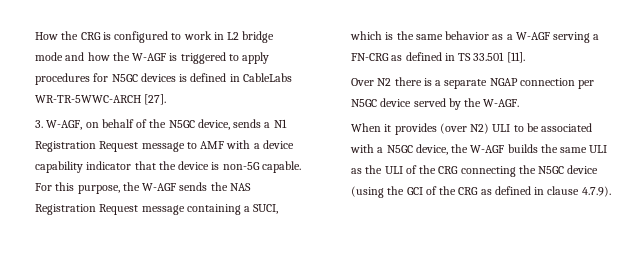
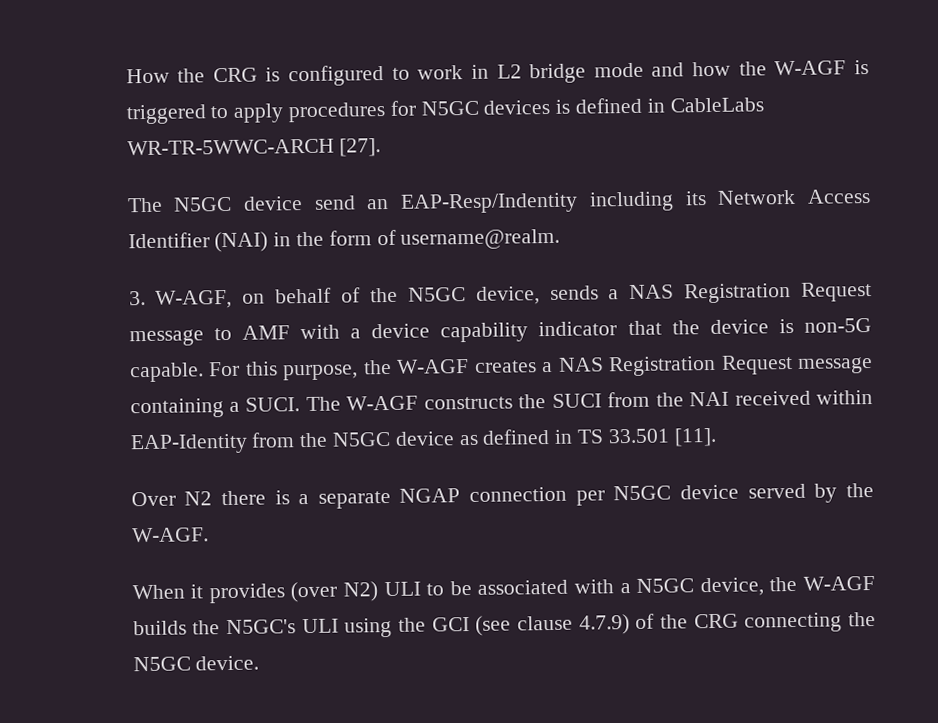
+ The N5GC device send an EAP-Resp/Indentity including its Network Access Identifier (NAI) in the form of username@realm.
- 3. W-AGF, on behalf of the N5GC device, sends a N1 Registration Request message to AMF with a device capability indicator that the device is non-5G capable.
+ 3. W-AGF, on behalf of the N5GC device, sends a NAS Registration Request message to AMF with a device capability indicator that the device is non-5G capable.
- For this purpose, the W-AGF sends the NAS Registration Request message containing a SUCI, which is the same behavior as a W-AGF serving a FN-CRG as defined in TS 33.501 [11].
+ For this purpose, the W-AGF creates a NAS Registration Request message containing a SUCI. The W-AGF constructs the SUCI from the NAI received within EAP-Identity from the N5GC device as defined in TS 33.501 [11].
- When it provides (over N2) ULI to be associated with a N5GC device, the W-AGF builds the same ULI as the ULI of the CRG connecting the N5GC device (using the GCI of the CRG as defined in clause 4.7.9).
+ When it provides (over N2) ULI to be associated with a N5GC device, the W-AGF builds the N5GC's ULI using the GCI (see clause 4.7.9) of the CRG connecting the N5GC device.

